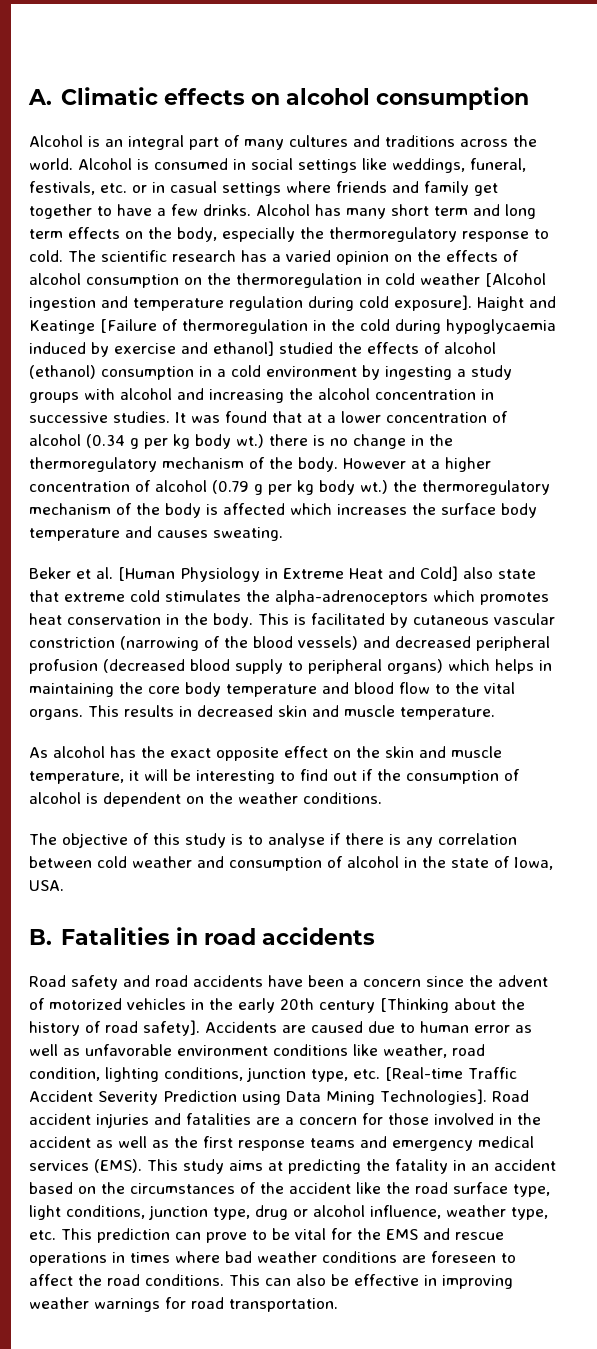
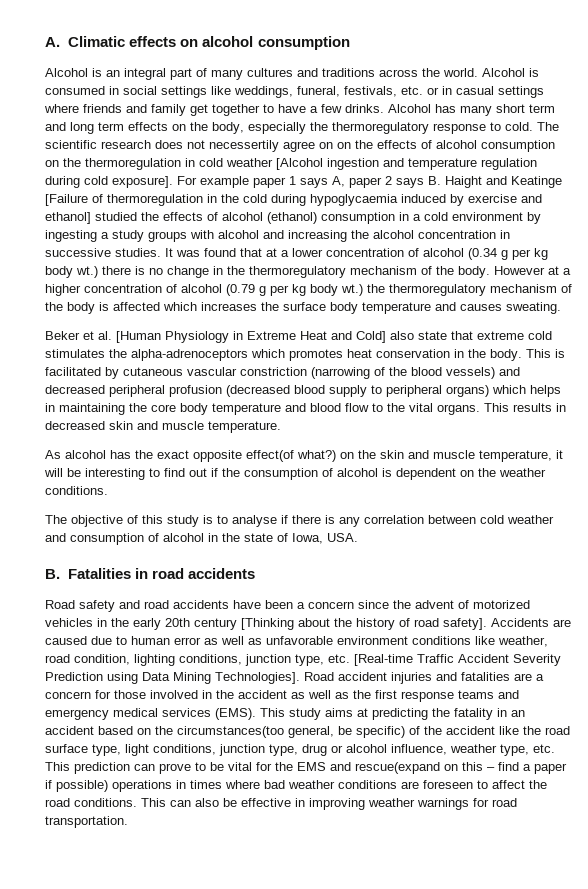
- The scientific research has a varied opinion on the effects of alcohol consumption on the thermoregulation in cold weather [Alcohol ingestion and temperature regulation during cold exposure].
+ The scientific research does not necessertily agree on on the effects of alcohol consumption on the thermoregulation in cold weather [Alcohol ingestion and temperature regulation during cold exposure].
- Haight and Keatinge [Failure of thermoregulation in the cold during hypoglycaemia induced by exercise and ethanol] studied the effects of alcohol (ethanol) consumption in a cold environment by ingesting a study groups with alcohol and increasing the alcohol concentration in successive studies.
+ For example paper 1 says A, paper 2 says B. Haight and Keatinge [Failure of thermoregulation in the cold during hypoglycaemia induced by exercise and ethanol] studied the effects of alcohol (ethanol) consumption in a cold environment by ingesting a study groups with alcohol and increasing the alcohol concentration in successive studies.
- As alcohol has the exact opposite effect on the skin and muscle temperature, it will be interesting to find out if the consumption of alcohol is dependent on the weather conditions.
+ As alcohol has the exact opposite effect(of what?) on the skin and muscle temperature, it will be interesting to find out if the consumption of alcohol is dependent on the weather conditions.
- This study aims at predicting the fatality in an accident based on the circumstances of the accident like the road surface type, light conditions, junction type, drug or alcohol influence, weather type, etc. This prediction can prove to be vital for the EMS and rescue operations in times where bad weather conditions are foreseen to affect the road conditions.
+ This study aims at predicting the fatality in an accident based on the circumstances(too general, be specific) of the accident like the road surface type, light conditions, junction type, drug or alcohol influence, weather type, etc. This prediction can prove to be vital for the EMS and rescue(expand on this – find a paper if possible) operations in times where bad weather conditions are foreseen to affect the road conditions.

